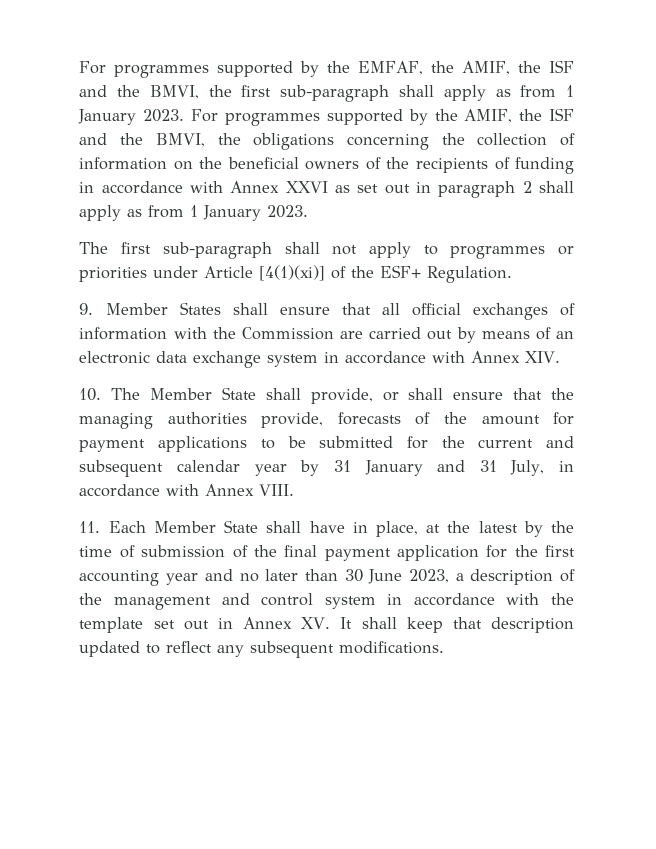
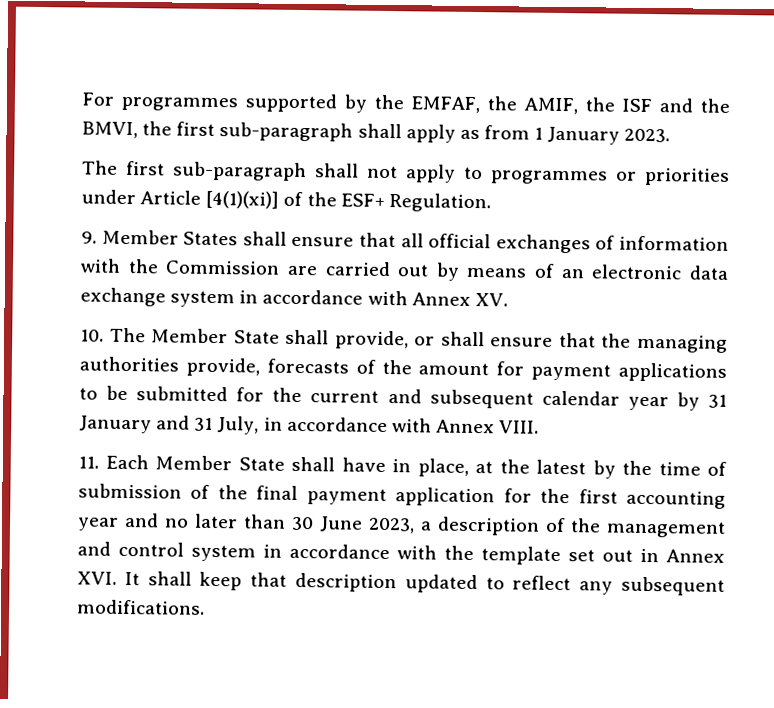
- For programmes supported by the AMIF, the ISF and the BMVI, the obligations concerning the collection of information on the beneficial owners of the recipients of funding in accordance with Annex XXVI as set out in paragraph 2 shall apply as from 1 January 2023.
- 9. Member States shall ensure that all official exchanges of information with the Commission are carried out by means of an electronic data exchange system in accordance with Annex XIV.
+ 9. Member States shall ensure that all official exchanges of information with the Commission are carried out by means of an electronic data exchange system in accordance with Annex XV.
- 11. Each Member State shall have in place, at the latest by the time of submission of the final payment application for the first accounting year and no later than 30 June 2023, a description of the management and control system in accordance with the template set out in Annex XV. It shall keep that description updated to reflect any subsequent modifications.
+ 11. Each Member State shall have in place, at the latest by the time of submission of the final payment application for the first accounting year and no later than 30 June 2023, a description of the management and control system in accordance with the template set out in Annex XVI. It shall keep that description updated to reflect any subsequent modifications.

